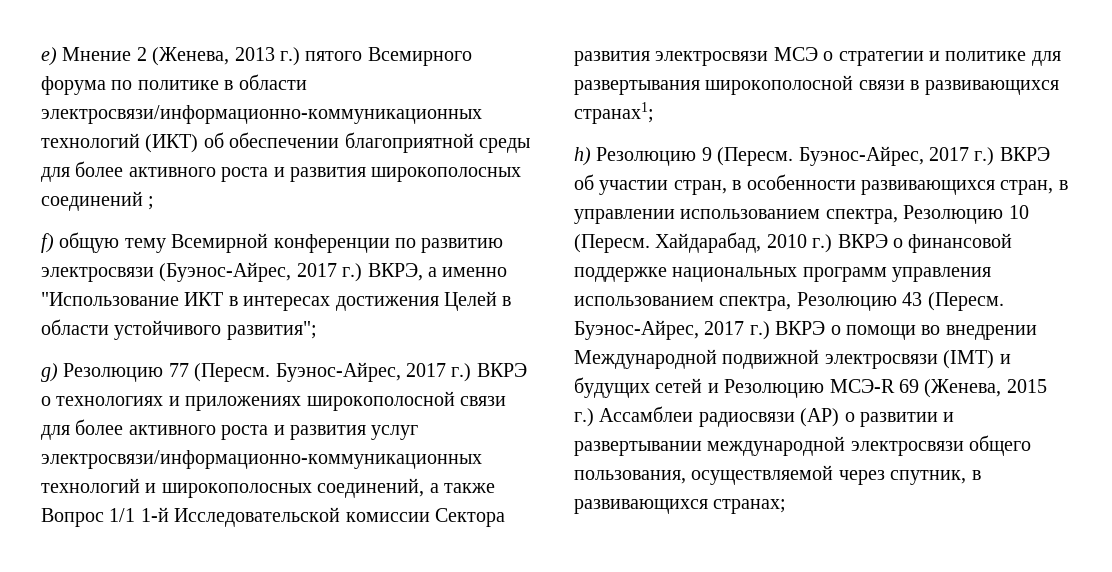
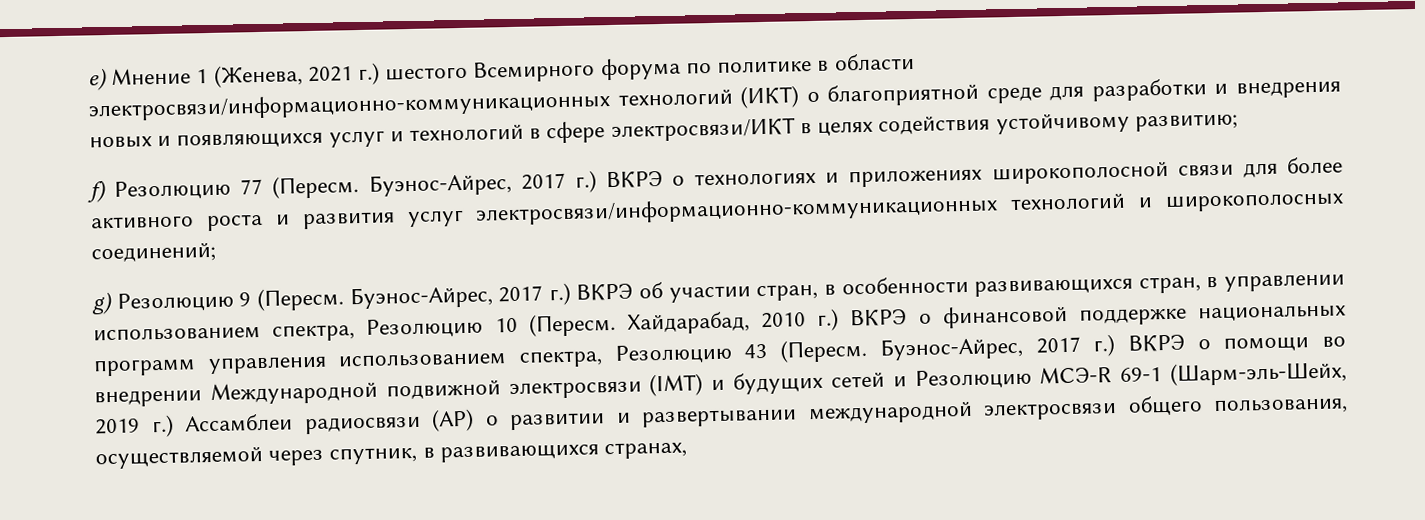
- e) Мнение 2 (Женева, 2013 г.) пятого Всемирного форума по политике в области электросвязи/информационно-коммуникационных технологий (ИКТ) об обеспечении благоприятной среды для более активного роста и развития широкополосных соединений ;
- f) общую тему Всемирной конференции по развитию электросвязи (Буэнос-Айрес, 2017 г.) ВКРЭ, а именно "Использование ИКТ в интересах достижения Целей в области устойчивого развития";
- g) Резолюцию 77 (Пересм.
+ e) Мнение 1 (Женева, 2021 г.) шестого Всемирного форума по политике в области электросвязи/информационно-коммуникационных технологий (ИКТ) о благоприятной среде для разработки и внедрения новых и появляющихся услуг и технологий в сфере электросвязи/ИКТ в целях содействия устойчивому развитию;
+ f) Резолюцию 77 (Пересм.
- Буэнос-Айрес, 2017 г.) ВКРЭ о технологиях и приложениях широкополосной связи для более активного роста и развития услуг электросвязи/информационно-коммуникационных технологий и широкополосных соединений, а также Вопрос 1/1 1-й Исследовательской комиссии Сектора развития электросвязи МСЭ о стратегии и политике для развертывания широкополосной связи в развивающихся странах1;
- h) Резолюцию 9 (Пересм.
+ Буэнос-Айрес, 2017 г.) ВКРЭ о технологиях и приложениях широкополосной связи для более активного роста и развития услуг электросвязи/информационно-коммуникационных технологий и широкополосных соединений;
+ g) Резолюцию 9 (Пересм.
- Буэнос-Айрес, 2017 г.) ВКРЭ о помощи во внедрении Международной подвижной электросвязи (IMT) и будущих сетей и Резолюцию МСЭ-R 69 (Женева, 2015 г.) Ассамблеи радиосвязи (АР) о развитии и развертывании международной электросвязи общего пользования, осуществляемой через спутник, в развивающихся странах;
+ Буэнос-Айрес, 2017 г.) ВКРЭ о помощи во внедрении Международной подвижной электросвязи (IMT) и будущих сетей и Резолюцию МСЭ-R 69-1 (Шарм-эль-Шейх, 2019 г.) Ассамблеи радиосвязи (АР) о развитии и развертывании международной электросвязи общего пользования, осуществляемой через спутник, в развивающихся странах,

